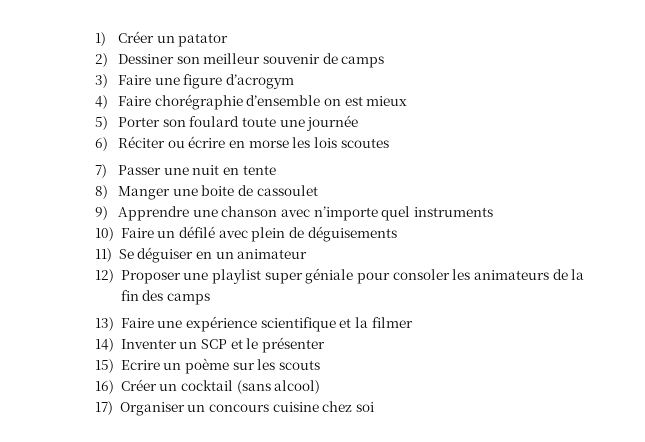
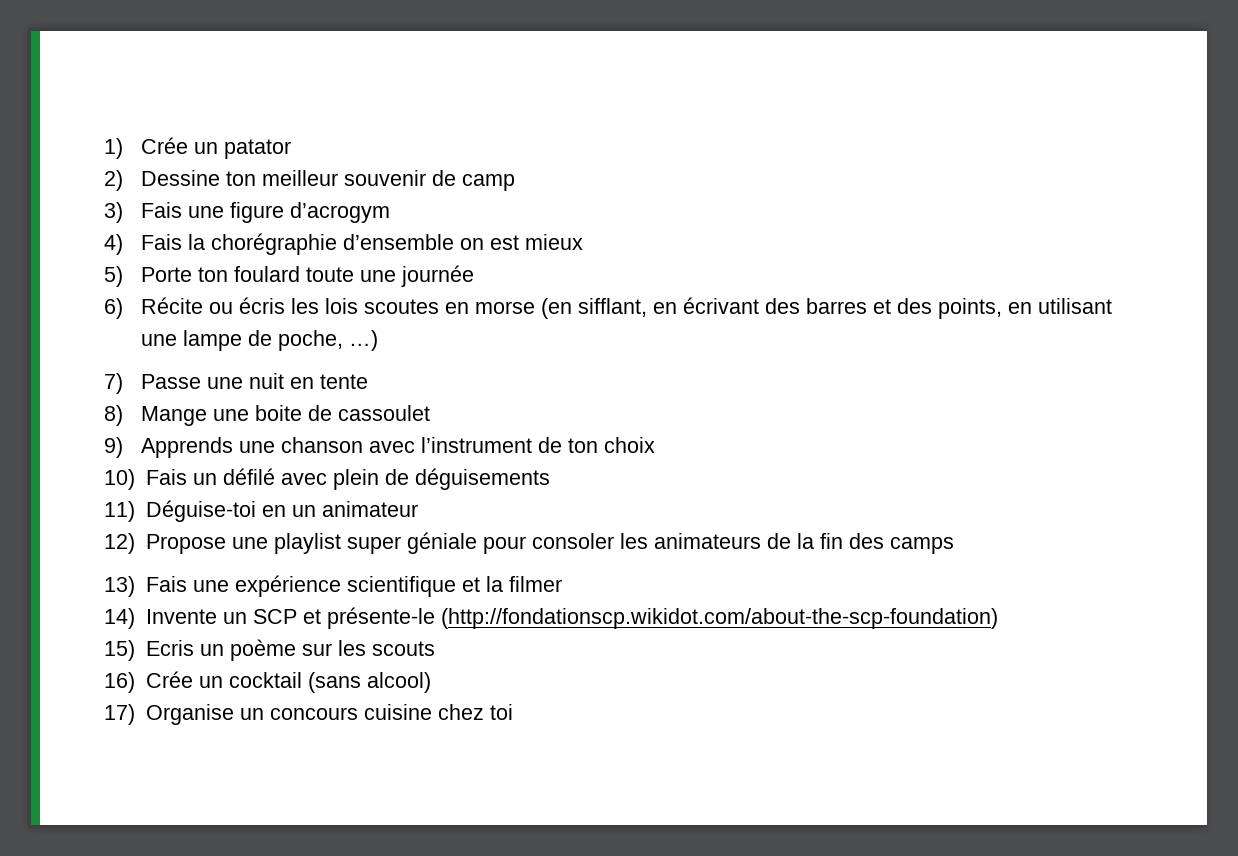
- 1) Créer un patator
+ 1) Crée un patator
- 2) Dessiner son meilleur souvenir de camps
+ 2) Dessine ton meilleur souvenir de camp
- 3) Faire une figure d’acrogym
+ 3) Fais une figure d’acrogym
- 4) Faire chorégraphie d’ensemble on est mieux
+ 4) Fais la chorégraphie d’ensemble on est mieux
- 5) Porter son foulard toute une journée
+ 5) Porte ton foulard toute une journée
- 6) Réciter ou écrire en morse les lois scoutes
+ 6) Récite ou écris les lois scoutes en morse (en sifflant, en écrivant des barres et des points, en utilisant une lampe de poche, …)
- 7) Passer une nuit en tente
+ 7) Passe une nuit en tente
- 8) Manger une boite de cassoulet
+ 8) Mange une boite de cassoulet
- 9) Apprendre une chanson avec n’importe quel instruments
+ 9) Apprends une chanson avec l’instrument de ton choix
- 10) Faire un défilé avec plein de déguisements
+ 10) Fais un défilé avec plein de déguisements
- 11) Se déguiser en un animateur
+ 11) Déguise-toi en un animateur
- 12) Proposer une playlist super géniale pour consoler les animateurs de la fin des camps
+ 12) Propose une playlist super géniale pour consoler les animateurs de la fin des camps
- 13) Faire une expérience scientifique et la filmer
+ 13) Fais une expérience scientifique et la filmer
- 14) Inventer un SCP et le présenter
+ 14) Invente un SCP et présente-le (http://fondationscp.wikidot.com/about-the-scp-foundation)
- 15) Ecrire un poème sur les scouts
+ 15) Ecris un poème sur les scouts
- 16) Créer un cocktail (sans alcool)
+ 16) Crée un cocktail (sans alcool)
- 17) Organiser un concours cuisine chez soi
+ 17) Organise un concours cuisine chez toi

